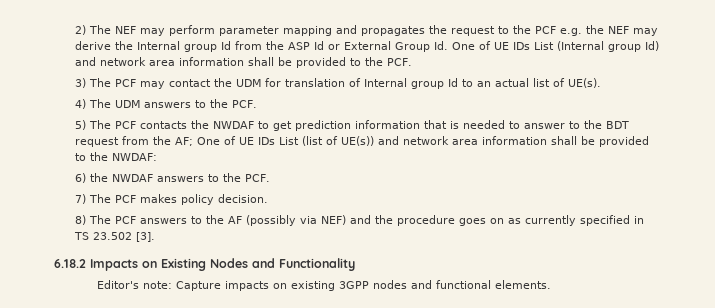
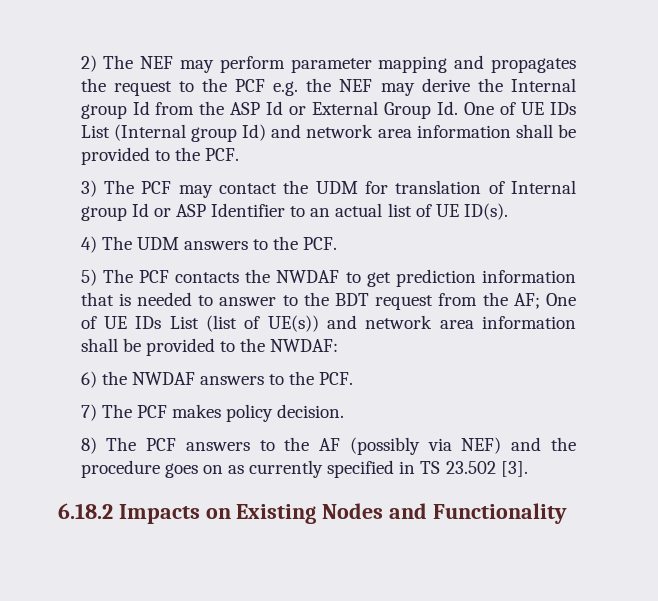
- 3) The PCF may contact the UDM for translation of Internal group Id to an actual list of UE(s).
+ 3) The PCF may contact the UDM for translation of Internal group Id or ASP Identifier to an actual list of UE ID(s).
- Editor's note: Capture impacts on existing 3GPP nodes and functional elements.

